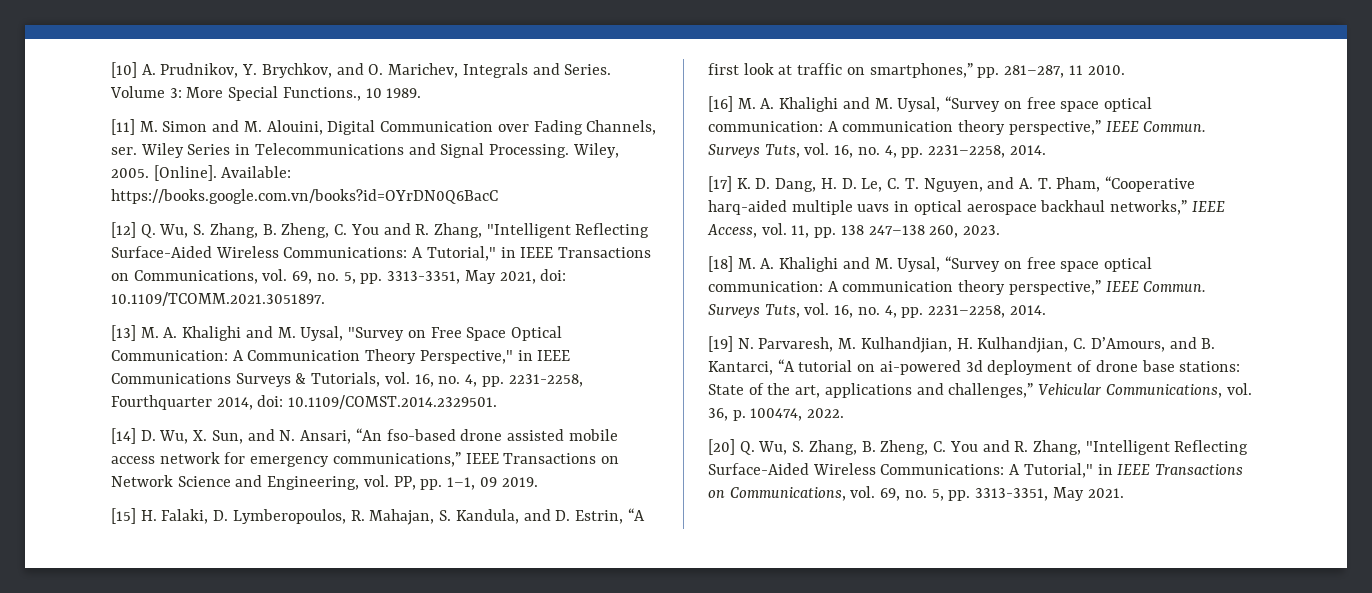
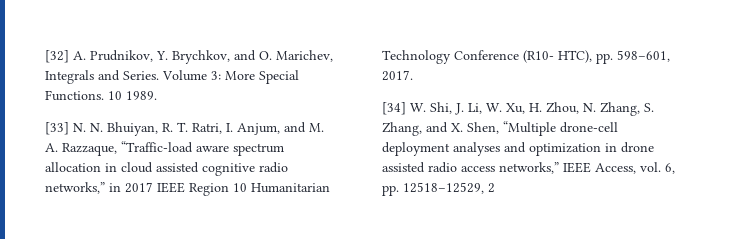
- [10] A. Prudnikov, Y. Brychkov, and O. Marichev, Integrals and Series.
+ [32] A. Prudnikov, Y. Brychkov, and O. Marichev, Integrals and Series.
- Volume 3: More Special Functions., 10 1989.
+ Volume 3: More Special Functions. 10 1989.
- [11] M. Simon and M. Alouini, Digital Communication over Fading Channels, ser. Wiley Series in Telecommunications and Signal Processing. Wiley, 2005. [Online]. Available: https://books.google.com.vn/books?id=OYrDN0Q6BacC
- [12] Q. Wu, S. Zhang, B. Zheng, C. You and R. Zhang, "Intelligent Reflecting Surface-Aided Wireless Communications: A Tutorial," in IEEE Transactions on Communications, vol. 69, no. 5, pp. 3313-3351, May 2021, doi: 10.1109/TCOMM.2021.3051897.
- [13] M. A. Khalighi and M. Uysal, "Survey on Free Space Optical Communication: A Communication Theory Perspective," in IEEE Communications Surveys & Tutorials, vol. 16, no. 4, pp. 2231-2258, Fourthquarter 2014, doi: 10.1109/COMST.2014.2329501.
- [14] D. Wu, X. Sun, and N. Ansari, “An fso-based drone assisted mobile access network for emergency communications,” IEEE Transactions on Network Science and Engineering, vol. PP, pp. 1–1, 09 2019.
- [15] H. Falaki, D. Lymberopoulos, R. Mahajan, S. Kandula, and D. Estrin, “A first look at traffic on smartphones,” pp. 281–287, 11 2010.
- [16] M. A. Khalighi and M. Uysal, “Survey on free space optical communication: A communication theory perspective,” IEEE Commun. Surveys Tuts, vol. 16, no. 4, pp. 2231–2258, 2014.
- [17] K. D. Dang, H. D. Le, C. T. Nguyen, and A. T. Pham, “Cooperative harq-aided multiple uavs in optical aerospace backhaul networks,” IEEE Access, vol. 11, pp. 138 247–138 260, 2023.
- [18] M. A. Khalighi and M. Uysal, “Survey on free space optical communication: A communication theory perspective,” IEEE Commun. Surveys Tuts, vol. 16, no. 4, pp. 2231–2258, 2014.
- [19] N. Parvaresh, M. Kulhandjian, H. Kulhandjian, C. D’Amours, and B. Kantarci, “A tutorial on ai-powered 3d deployment of drone base stations: State of the art, applications and challenges,” Vehicular Communications, vol. 36, p. 100474, 2022.
- [20] Q. Wu, S. Zhang, B. Zheng, C. You and R. Zhang, "Intelligent Reflecting Surface-Aided Wireless Communications: A Tutorial," in IEEE Transactions on Communications, vol. 69, no. 5, pp. 3313-3351, May 2021.
+ [33] N. N. Bhuiyan, R. T. Ratri, I. Anjum, and M. A. Razzaque, “Traffic-load aware spectrum allocation in cloud assisted cognitive radio networks,” in 2017 IEEE Region 10 Humanitarian Technology Conference (R10- HTC), pp. 598–601, 2017.
+ [34] W. Shi, J. Li, W. Xu, H. Zhou, N. Zhang, S. Zhang, and X. Shen, “Multiple drone-cell deployment analyses and optimization in drone assisted radio access networks,” IEEE Access, vol. 6, pp. 12518–12529, 2

